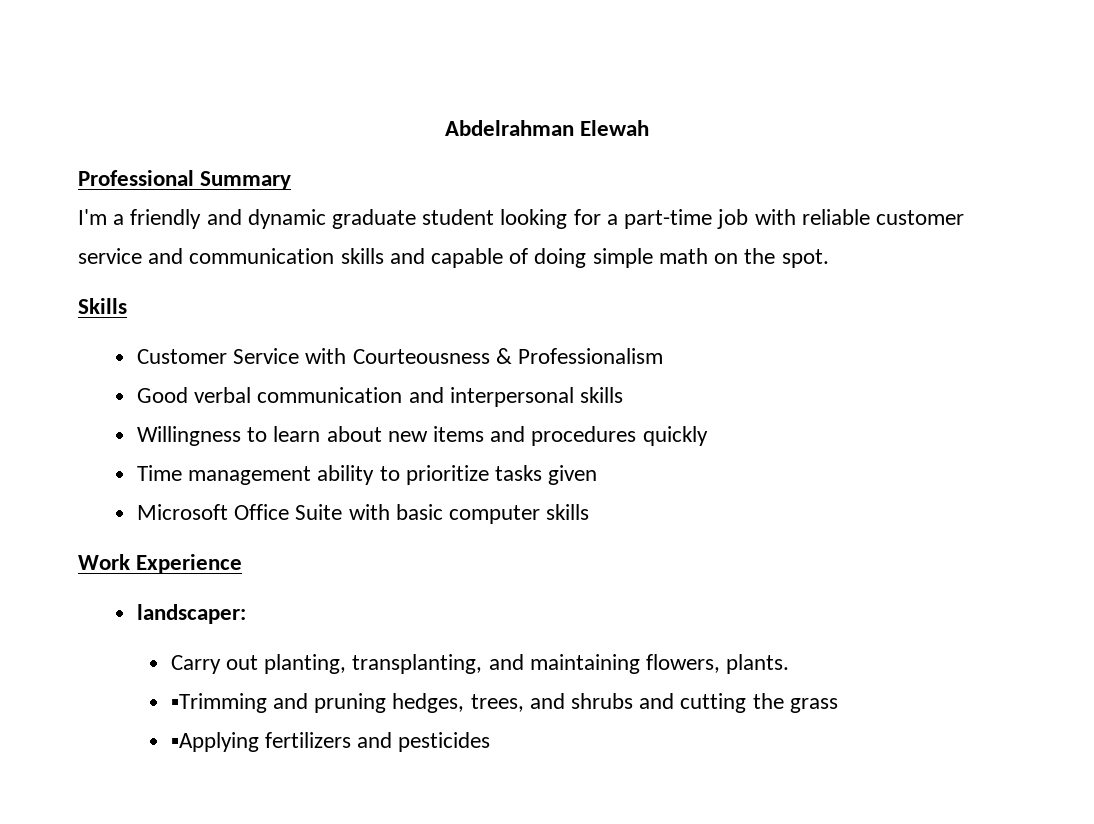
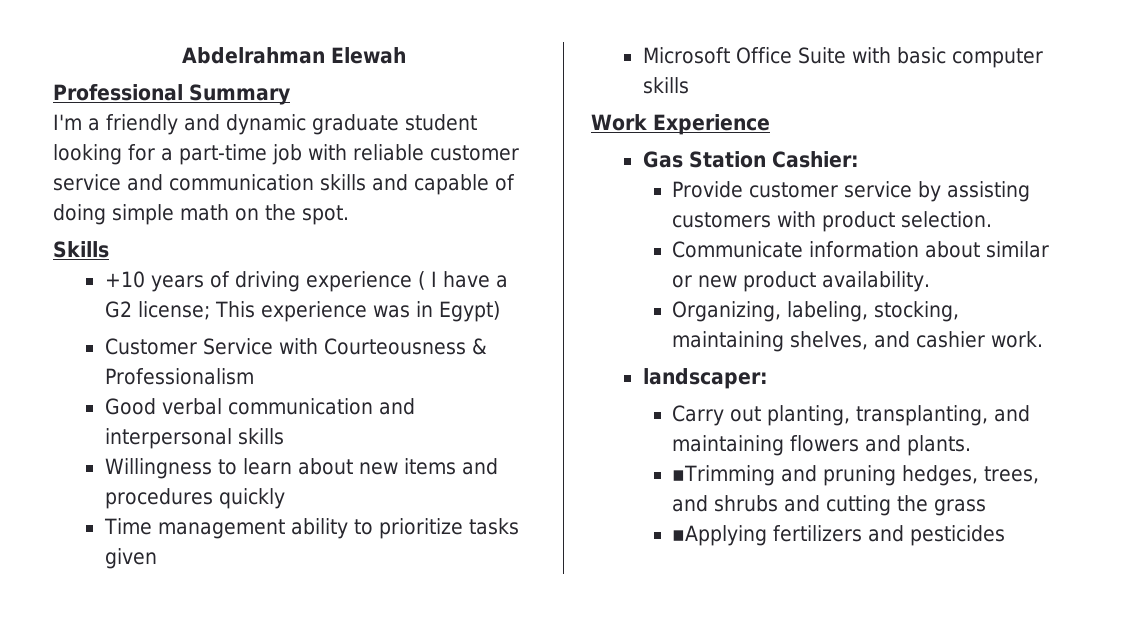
+ +10 years of driving experience ( I have a G2 license; This experience was in Egypt)
+ Gas Station Cashier:
+ Provide customer service by assisting customers with product selection.
+ Communicate information about similar or new product availability.
+ Organizing, labeling, stocking, maintaining shelves, and cashier work.
- Carry out planting, transplanting, and maintaining flowers, plants.
+ Carry out planting, transplanting, and maintaining flowers and plants.

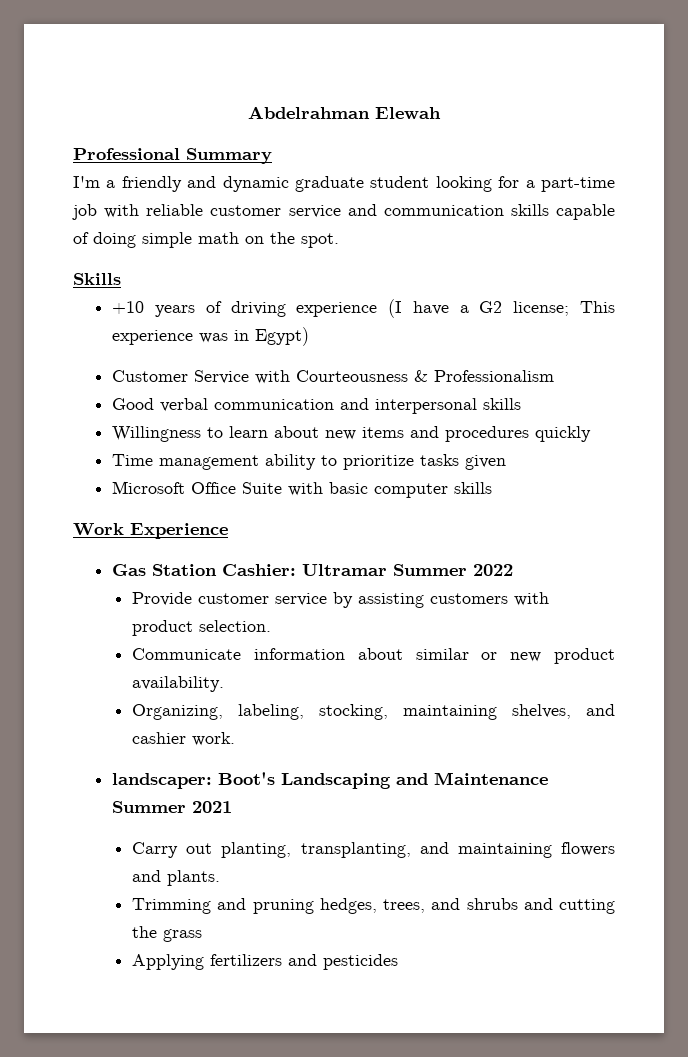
- I'm a friendly and dynamic graduate student looking for a part-time job with reliable customer service and communication skills and capable of doing simple math on the spot.
+ I'm a friendly and dynamic graduate student looking for a part-time job with reliable customer service and communication skills capable of doing simple math on the spot.
- +10 years of driving experience ( I have a G2 license; This experience was in Egypt)
+ +10 years of driving experience (I have a G2 license; This experience was in Egypt)
- Gas Station Cashier:
+ Gas Station Cashier: Ultramar Summer 2022
- landscaper:
+ landscaper: Boot's Landscaping and Maintenance Summer 2021
- ▪Trimming and pruning hedges, trees, and shrubs and cutting the grass
+ Trimming and pruning hedges, trees, and shrubs and cutting the grass
- ▪Applying fertilizers and pesticides
+ Applying fertilizers and pesticides

